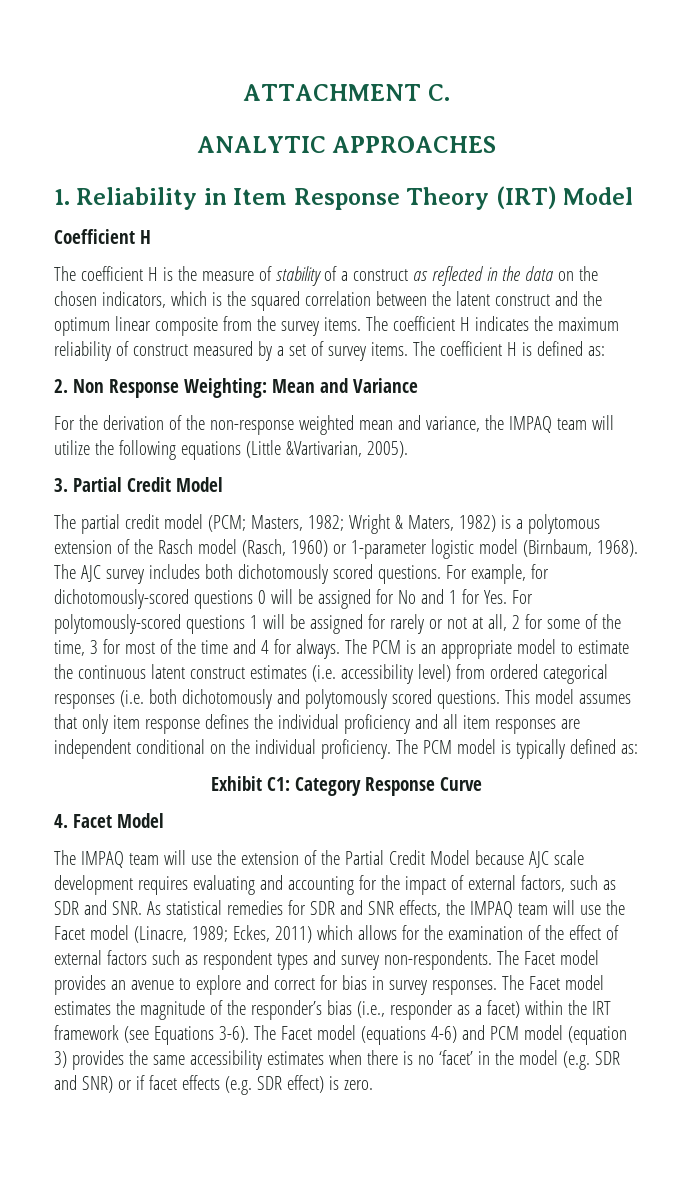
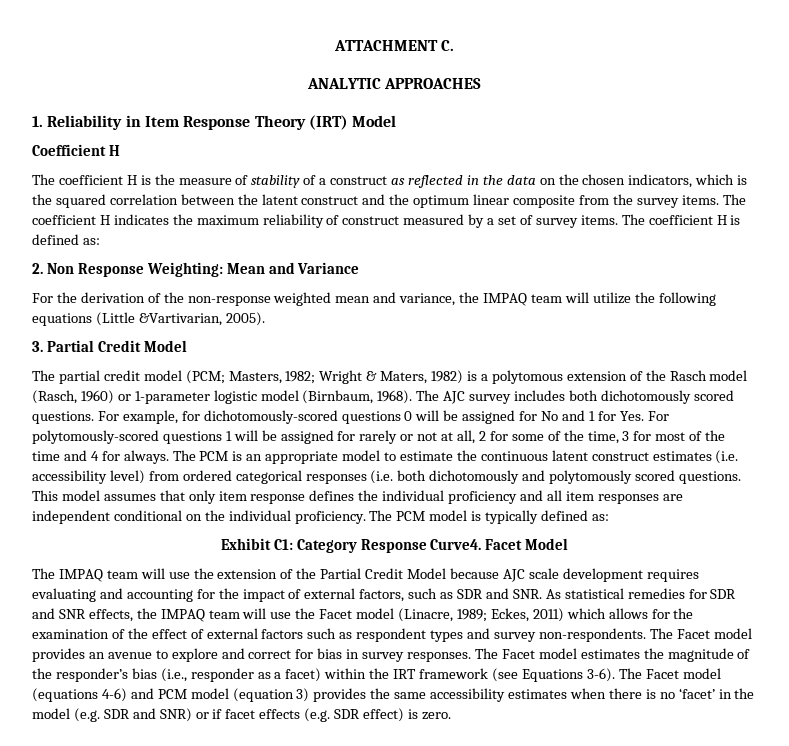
- Exhibit C1: Category Response Curve
- 4. Facet Model
+ Exhibit C1: Category Response Curve4. Facet Model

